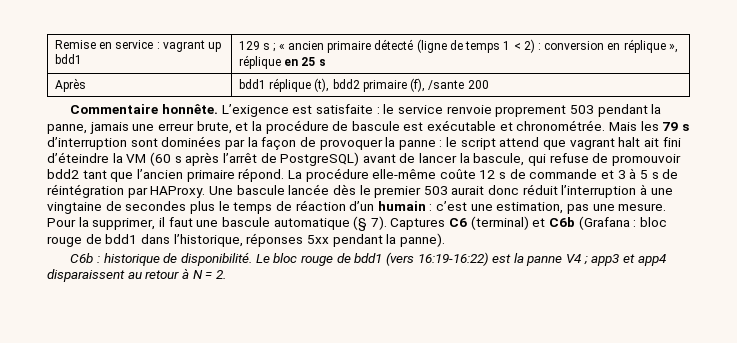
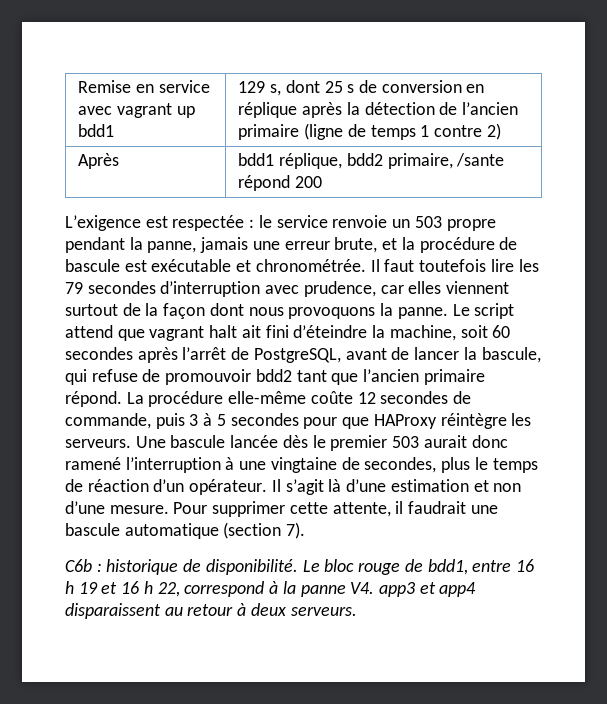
- Remise en service : vagrant up bdd1 | 129 s ; « ancien primaire détecté (ligne de temps 1 < 2) : conversion en réplique », réplique en 25 s
- Après | bdd1 réplique (t), bdd2 primaire (f), /sante 200
+ Remise en service avec vagrant up bdd1 | 129 s, dont 25 s de conversion en réplique après la détection de l’ancien primaire (ligne de temps 1 contre 2)
+ Après | bdd1 réplique, bdd2 primaire, /sante répond 200
- Commentaire honnête. L’exigence est satisfaite : le service renvoie proprement 503 pendant la panne, jamais une erreur brute, et la procédure de bascule est exécutable et chronométrée.
+ L’exigence est respectée : le service renvoie un 503 propre pendant la panne, jamais une erreur brute, et la procédure de bascule est exécutable et chronométrée.
- Mais les 79 s d’interruption sont dominées par la façon de provoquer la panne : le script attend que vagrant halt ait fini d’éteindre la VM (60 s après l’arrêt de PostgreSQL) avant de lancer la bascule, qui refuse de promouvoir bdd2 tant que l’ancien primaire répond.
+ Il faut toutefois lire les 79 secondes d’interruption avec prudence, car elles viennent surtout de la façon dont nous provoquons la panne. Le script attend que vagrant halt ait fini d’éteindre la machine, soit 60 secondes après l’arrêt de PostgreSQL, avant de lancer la bascule, qui refuse de promouvoir bdd2 tant que l’ancien primaire répond.
- La procédure elle-même coûte 12 s de commande et 3 à 5 s de réintégration par HAProxy.
+ La procédure elle-même coûte 12 secondes de commande, puis 3 à 5 secondes pour que HAProxy réintègre les serveurs.
- Une bascule lancée dès le premier 503 aurait donc réduit l’interruption à une vingtaine de secondes plus le temps de réaction d’un humain : c’est une estimation, pas une mesure. Pour la supprimer, il faut une bascule automatique (§ 7). Captures C6 (terminal) et C6b (Grafana : bloc rouge de bdd1 dans l’historique, réponses 5xx pendant la panne).
+ Une bascule lancée dès le premier 503 aurait donc ramené l’interruption à une vingtaine de secondes, plus le temps de réaction d’un opérateur. Il s’agit là d’une estimation et non d’une mesure. Pour supprimer cette attente, il faudrait une bascule automatique (section 7).
- Le bloc rouge de bdd1 (vers 16:19-16:22) est la panne V4 ; app3 et app4 disparaissent au retour à N = 2.
+ Le bloc rouge de bdd1, entre 16 h 19 et 16 h 22, correspond à la panne V4. app3 et app4 disparaissent au retour à deux serveurs.

